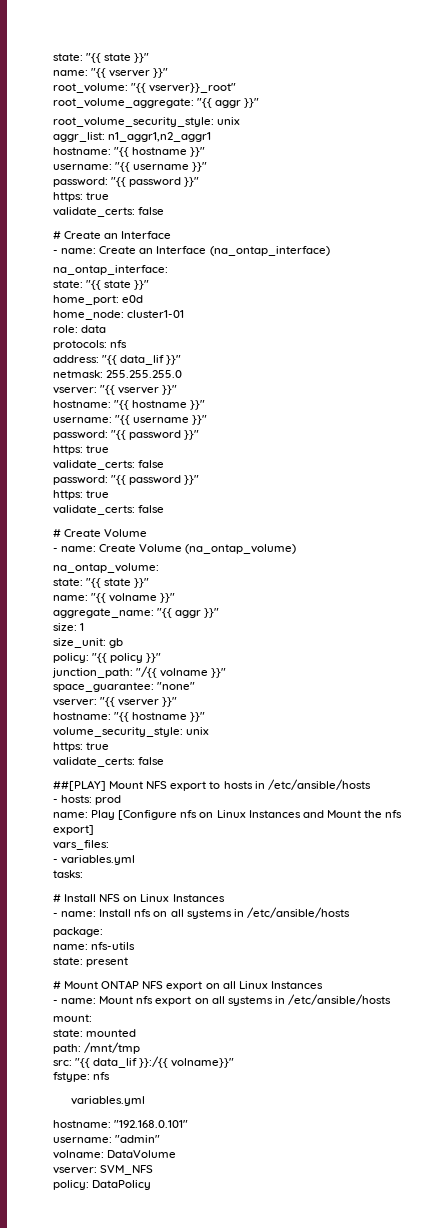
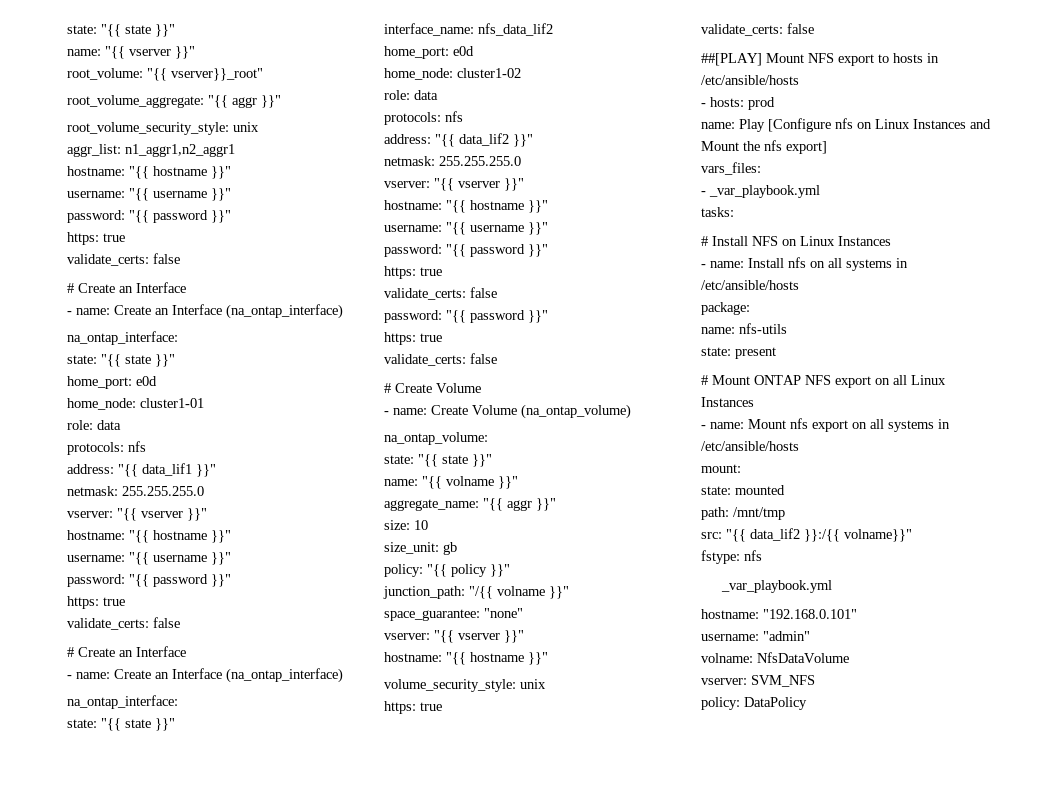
- address: "{{ data_lif }}"
+ address: "{{ data_lif1 }}"
+ netmask: 255.255.255.0
+ vserver: "{{ vserver }}"
+ hostname: "{{ hostname }}"
+ username: "{{ username }}"
+ password: "{{ password }}"
+ https: true
+ validate_certs: false
+ # Create an Interface
+ - name: Create an Interface (na_ontap_interface)
+ na_ontap_interface:
+ state: "{{ state }}"
+ interface_name: nfs_data_lif2
+ home_port: e0d
+ home_node: cluster1-02
+ role: data
+ protocols: nfs
+ address: "{{ data_lif2 }}"
- size: 1
+ size: 10
- - variables.yml
+ - _var_playbook.yml
- src: "{{ data_lif }}:/{{ volname}}"
+ src: "{{ data_lif2 }}:/{{ volname}}"
  fstype: nfs
- variables.yml
+ _var_playbook.yml
- volname: DataVolume
+ volname: NfsDataVolume

